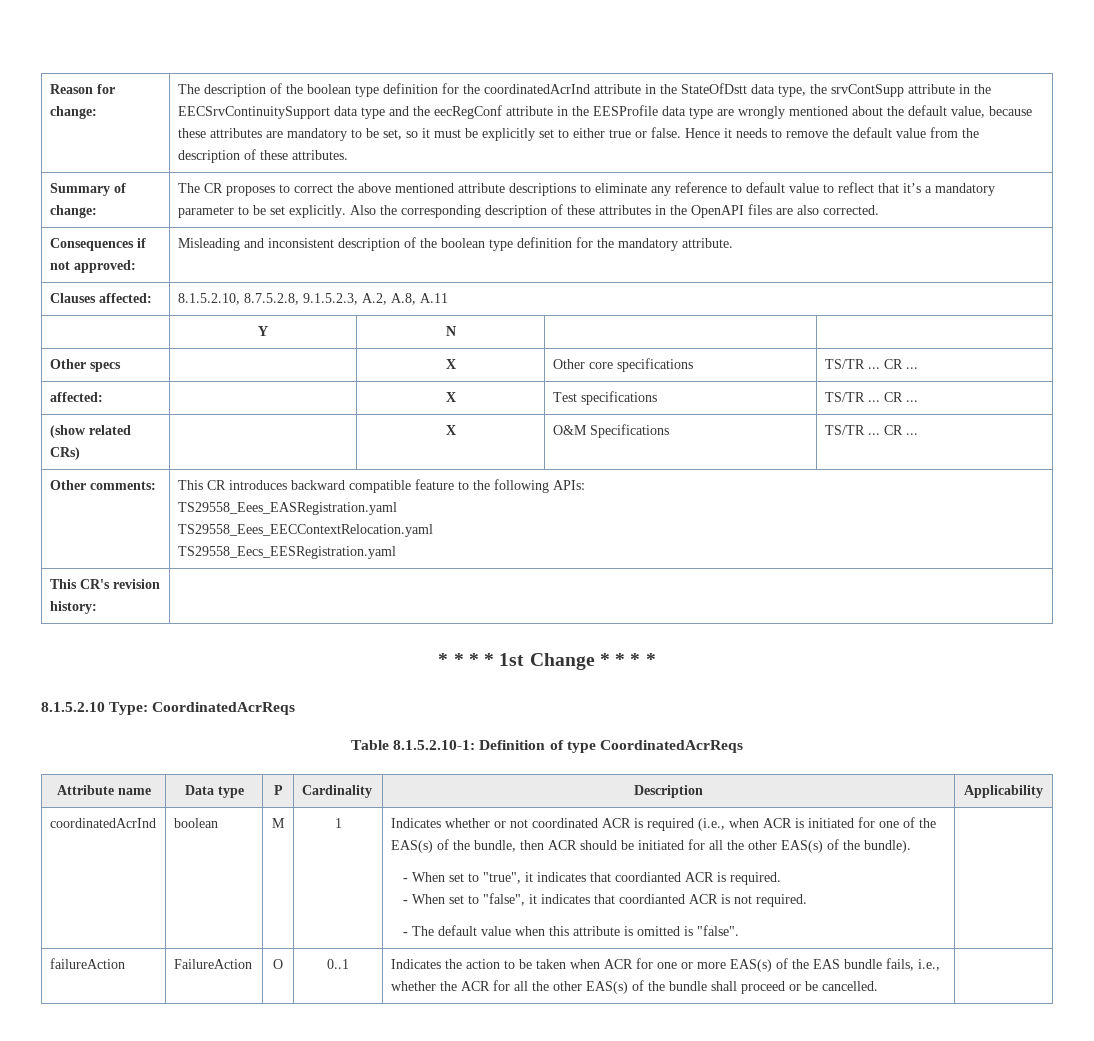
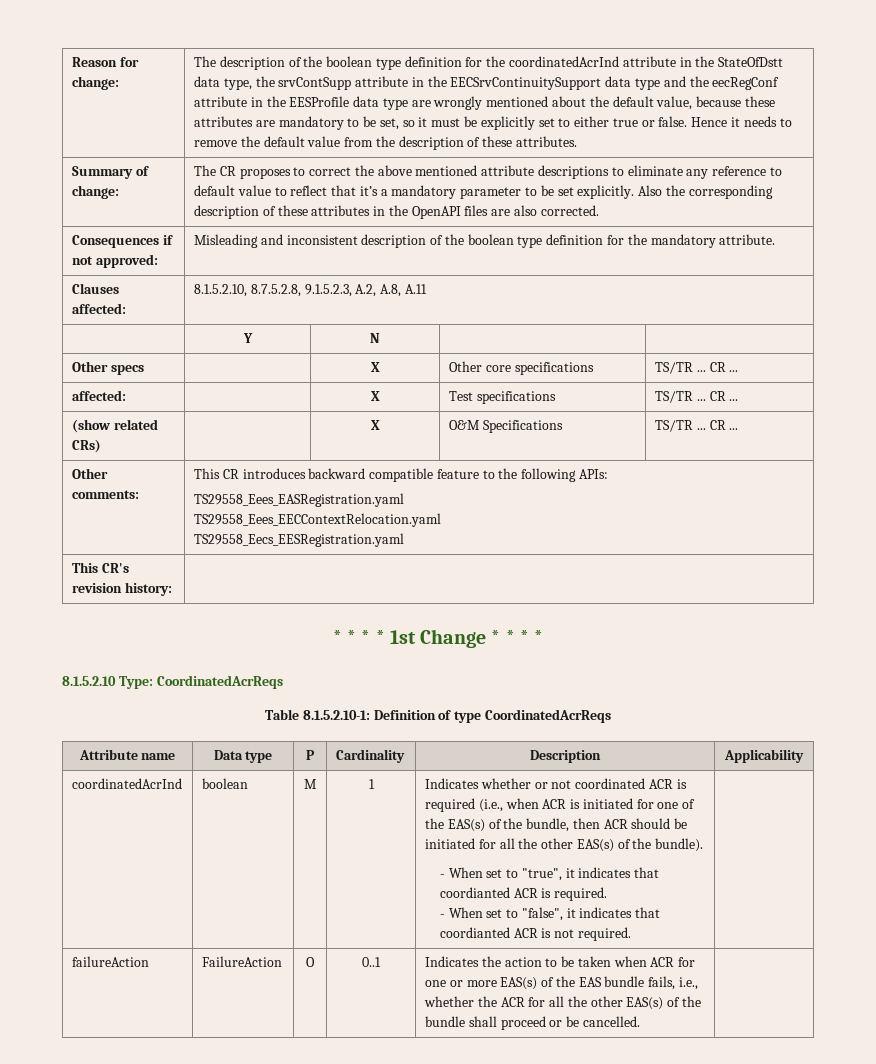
- - The default value when this attribute is omitted is "false".

